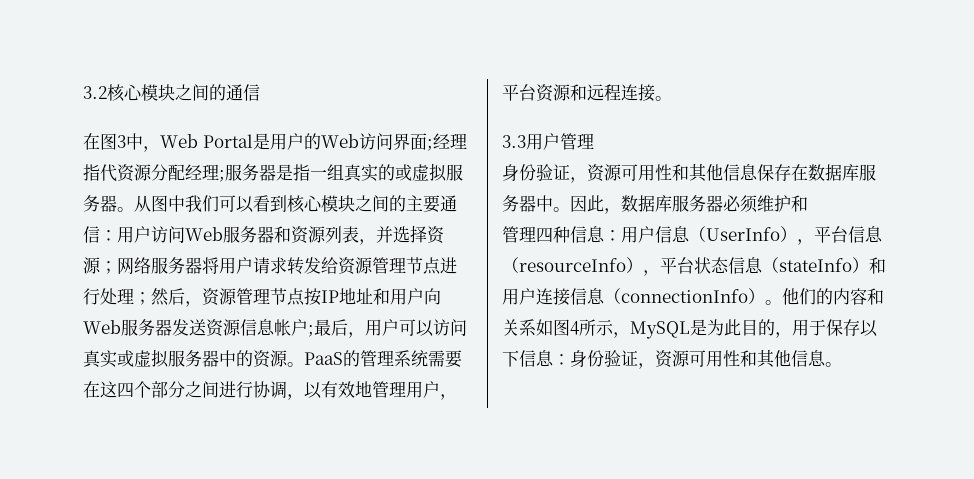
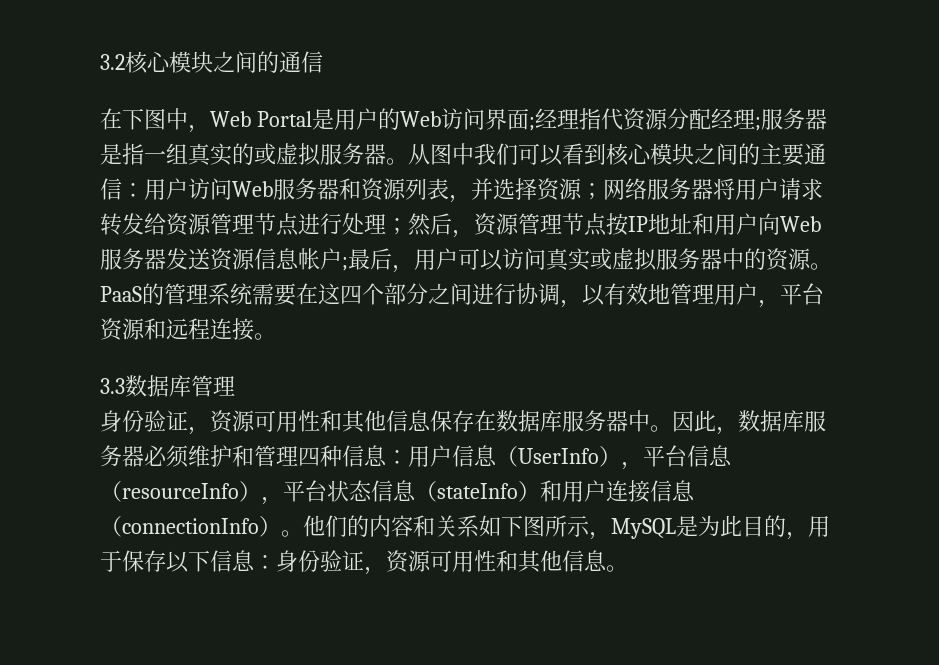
- 在图3中，Web Portal是用户的Web访问界面;经理指代资源分配经理;服务器是指一组真实的或虚拟服务器。
+ 在下图中，Web Portal是用户的Web访问界面;经理指代资源分配经理;服务器是指一组真实的或虚拟服务器。
- 3.3用户管理
+ 3.3数据库管理
- 因此，数据库服务器必须维护和
- 管理四种信息：用户信息（UserInfo），平台信息（resourceInfo），平台状态信息（stateInfo）和用户连接信息（connectionInfo）。
+ 因此，数据库服务器必须维护和管理四种信息：用户信息（UserInfo），平台信息（resourceInfo），平台状态信息（stateInfo）和用户连接信息（connectionInfo）。
- 他们的内容和关系如图4所示，MySQL是为此目的，用于保存以下信息：身份验证，资源可用性和其他信息。
+ 他们的内容和关系如下图所示，MySQL是为此目的，用于保存以下信息：身份验证，资源可用性和其他信息。

